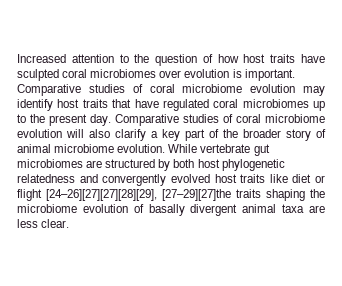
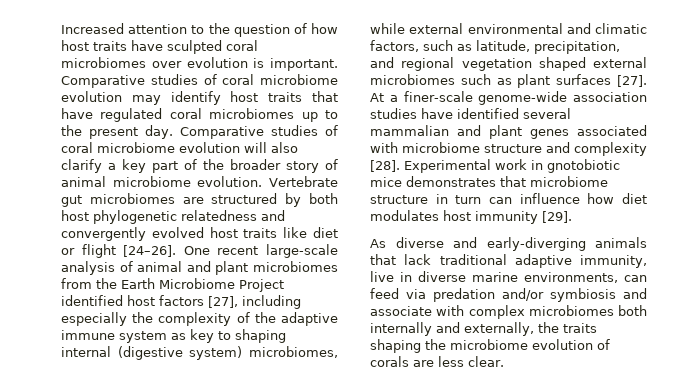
- While vertebrate gut microbiomes are structured by both host phylogenetic relatedness and convergently evolved host traits like diet or flight [24–26][27][27][28][29], [27–29][27]the traits shaping the microbiome evolution of basally divergent animal taxa are less clear.
+ Vertebrate gut microbiomes are structured by both host phylogenetic relatedness and convergently evolved host traits like diet or flight [24–26]. One recent large-scale analysis of animal and plant microbiomes from the Earth Microbiome Project identified host factors [27], including especially the complexity of the adaptive immune system as key to shaping internal (digestive system) microbiomes, while external environmental and climatic factors, such as latitude, precipitation, and regional vegetation shaped external microbiomes such as plant surfaces [27]. At a finer-scale genome-wide association studies have identified several mammalian and plant genes associated with microbiome structure and complexity [28]. Experimental work in gnotobiotic mice demonstrates that microbiome structure in turn can influence how diet modulates host immunity [29].
+ As diverse and early-diverging animals that lack traditional adaptive immunity, live in diverse marine environments, can feed via predation and/or symbiosis and associate with complex microbiomes both internally and externally, the traits shaping the microbiome evolution of corals are less clear.

